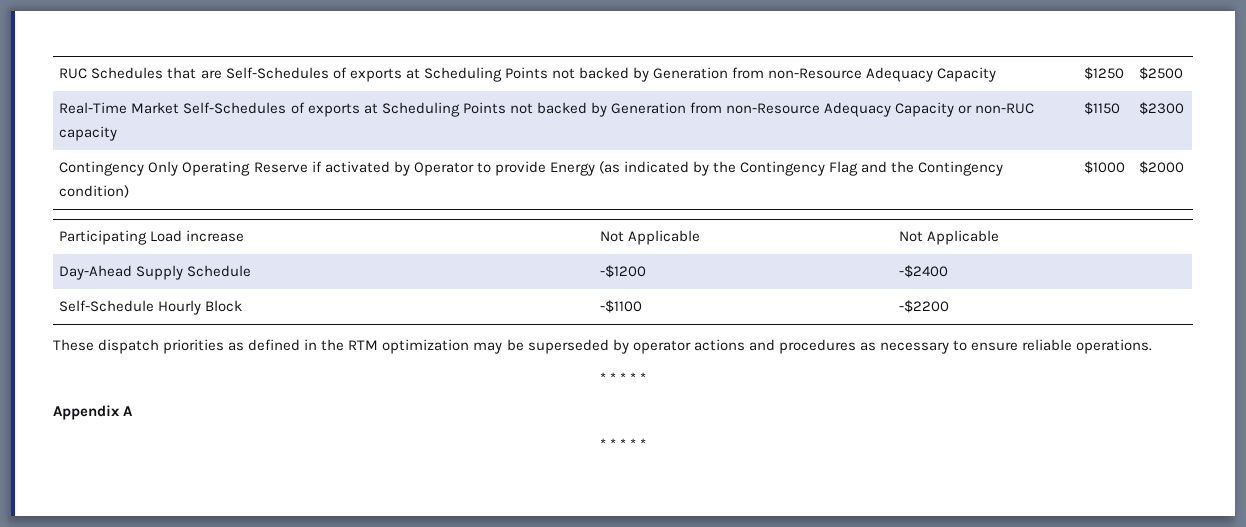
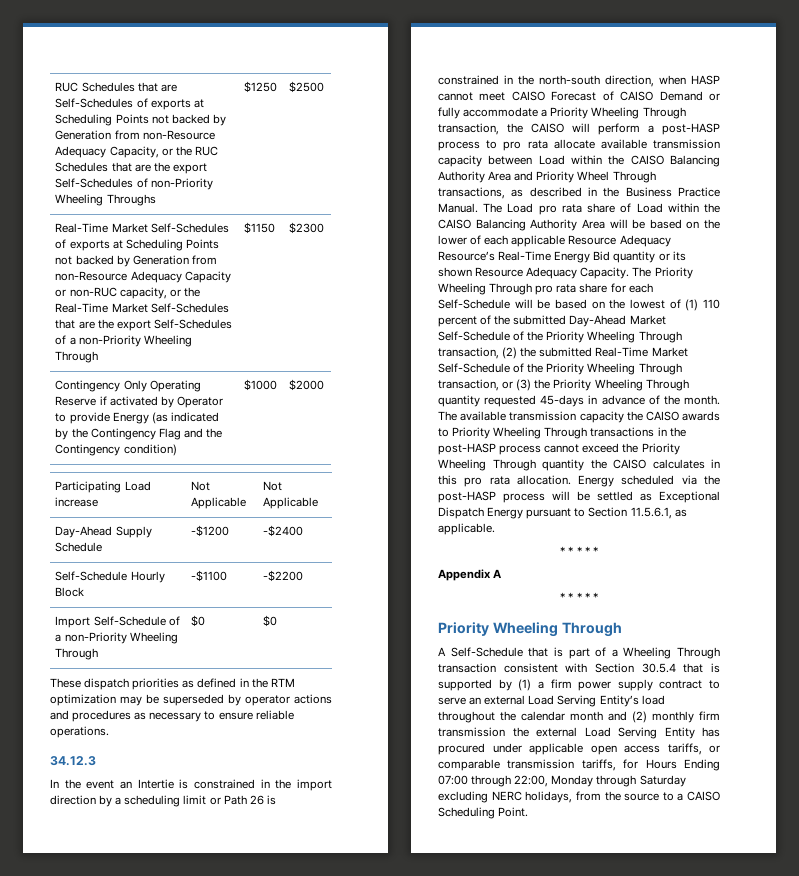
- RUC Schedules that are Self-Schedules of exports at Scheduling Points not backed by Generation from non-Resource Adequacy Capacity | $1250 | $2500
+ RUC Schedules that are Self-Schedules of exports at Scheduling Points not backed by Generation from non-Resource Adequacy Capacity, or the RUC Schedules that are the export Self-Schedules of non-Priority Wheeling Throughs | $1250 | $2500
- Real-Time Market Self-Schedules of exports at Scheduling Points not backed by Generation from non-Resource Adequacy Capacity or non-RUC capacity | $1150 | $2300
+ Real-Time Market Self-Schedules of exports at Scheduling Points not backed by Generation from non-Resource Adequacy Capacity or non-RUC capacity, or the Real-Time Market Self-Schedules that are the export Self-Schedules of a non-Priority Wheeling Through | $1150 | $2300
+ Import Self-Schedule of a non-Priority Wheeling Through | $0 | $0
+ 34.12.3
+ In the event an Intertie is constrained in the import direction by a scheduling limit or Path 26 is constrained in the north-south direction, when HASP cannot meet CAISO Forecast of CAISO Demand or fully accommodate a Priority Wheeling Through transaction, the CAISO will perform a post-HASP process to pro rata allocate available transmission capacity between Load within the CAISO Balancing Authority Area and Priority Wheel Through transactions, as described in the Business Practice Manual. The Load pro rata share of Load within the CAISO Balancing Authority Area will be based on the lower of each applicable Resource Adequacy Resource’s Real-Time Energy Bid quantity or its shown Resource Adequacy Capacity. The Priority Wheeling Through pro rata share for each Self-Schedule will be based on the lowest of (1) 110 percent of the submitted Day-Ahead Market Self-Schedule of the Priority Wheeling Through transaction, (2) the submitted Real-Time Market Self-Schedule of the Priority Wheeling Through transaction, or (3) the Priority Wheeling Through quantity requested 45-days in advance of the month. The available transmission capacity the CAISO awards to Priority Wheeling Through transactions in the post-HASP process cannot exceed the Priority Wheeling Through quantity the CAISO calculates in this pro rata allocation. Energy scheduled via the post-HASP process will be settled as Exceptional Dispatch Energy pursuant to Section 11.5.6.1, as applicable.
  Appendix A
  * * * * *
+ Priority Wheeling Through
+ A Self-Schedule that is part of a Wheeling Through transaction consistent with Section 30.5.4 that is supported by (1) a firm power supply contract to serve an external Load Serving Entity’s load throughout the calendar month and (2) monthly firm transmission the external Load Serving Entity has procured under applicable open access tariffs, or comparable transmission tariffs, for Hours Ending 07:00 through 22:00, Monday through Saturday excluding NERC holidays, from the source to a CAISO Scheduling Point.

